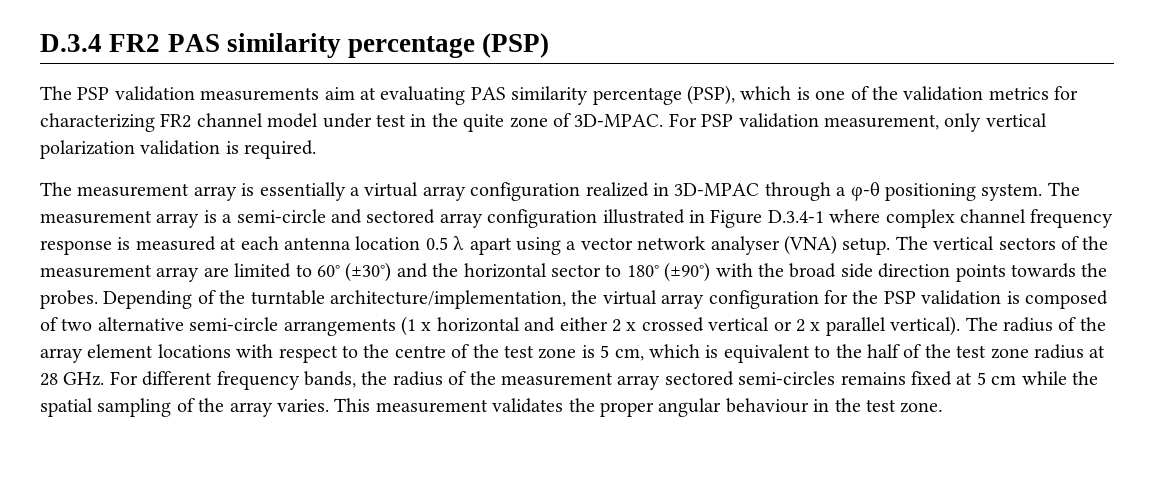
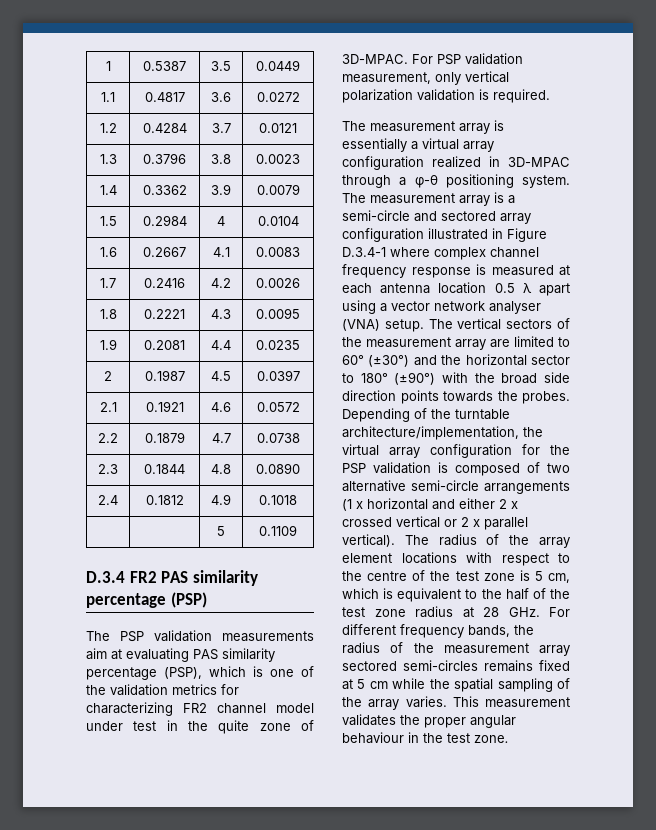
+ 1 | 0.5387 | 3.5 | 0.0449
+ 1.1 | 0.4817 | 3.6 | 0.0272
+ 1.2 | 0.4284 | 3.7 | 0.0121
+ 1.3 | 0.3796 | 3.8 | 0.0023
+ 1.4 | 0.3362 | 3.9 | 0.0079
+ 1.5 | 0.2984 | 4 | 0.0104
+ 1.6 | 0.2667 | 4.1 | 0.0083
+ 1.7 | 0.2416 | 4.2 | 0.0026
+ 1.8 | 0.2221 | 4.3 | 0.0095
+ 1.9 | 0.2081 | 4.4 | 0.0235
+ 2 | 0.1987 | 4.5 | 0.0397
+ 2.1 | 0.1921 | 4.6 | 0.0572
+ 2.2 | 0.1879 | 4.7 | 0.0738
+ 2.3 | 0.1844 | 4.8 | 0.0890
+ 2.4 | 0.1812 | 4.9 | 0.1018
+ | | 5 | 0.1109

